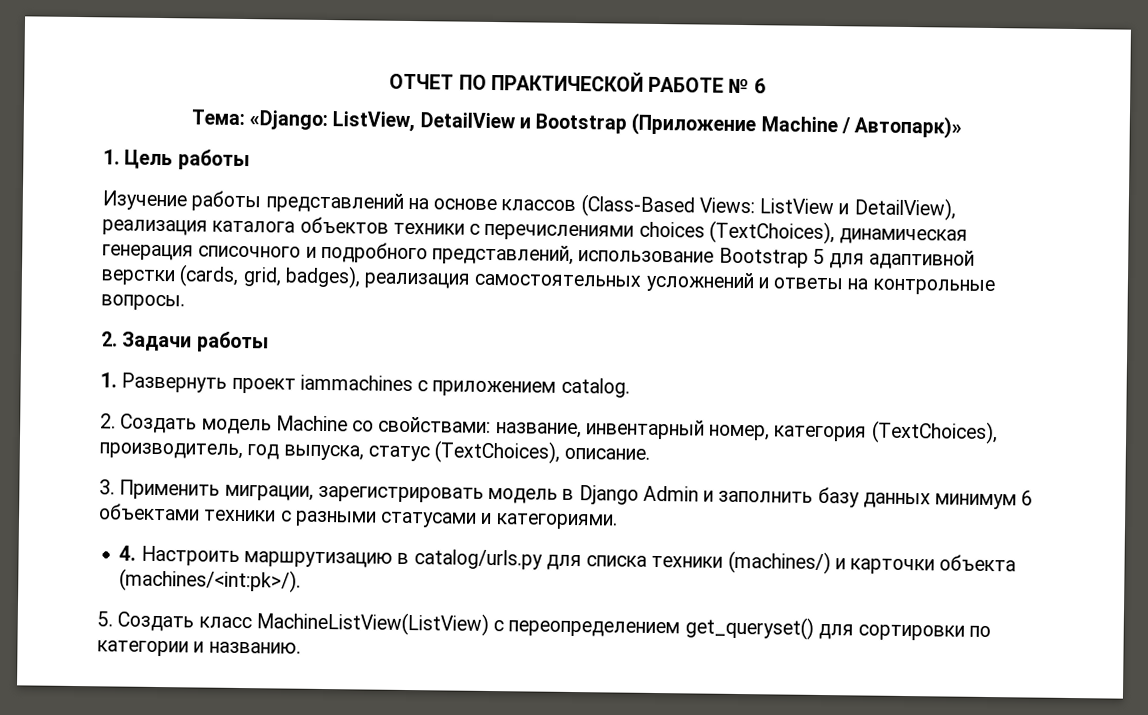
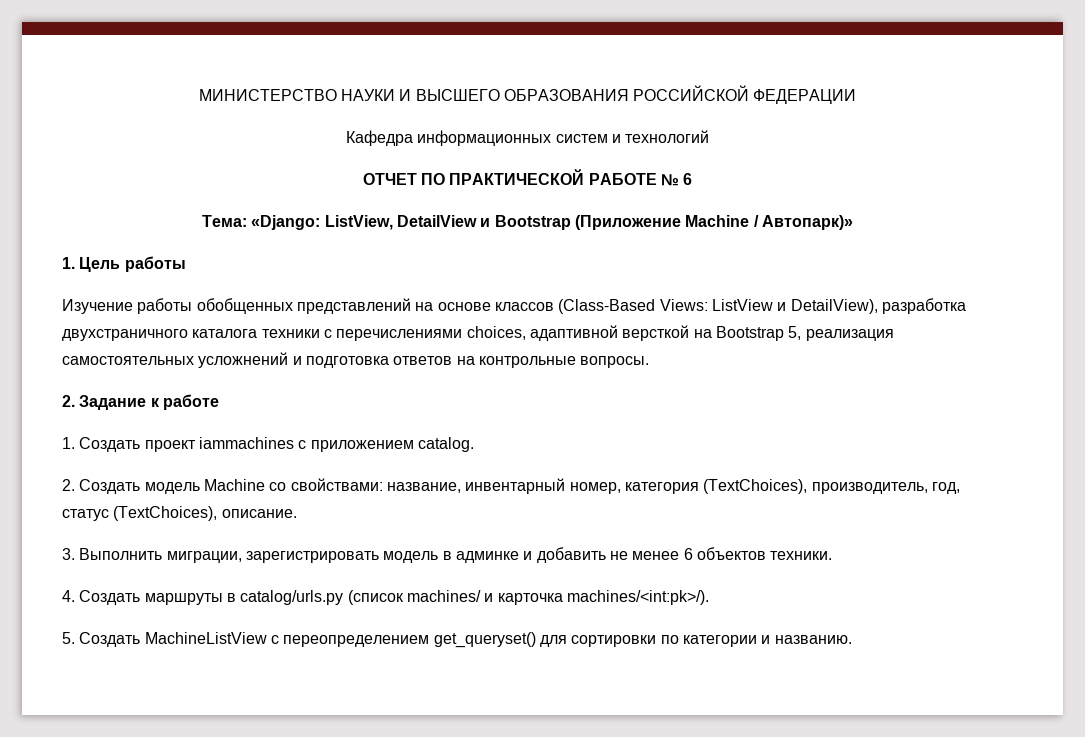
+ МИНИСТЕРСТВО НАУКИ И ВЫСШЕГО ОБРАЗОВАНИЯ РОССИЙСКОЙ ФЕДЕРАЦИИ
+ Кафедра информационных систем и технологий
- Изучение работы представлений на основе классов (Class-Based Views: ListView и DetailView), реализация каталога объектов техники с перечислениями choices (TextChoices), динамическая генерация списочного и подробного представлений, использование Bootstrap 5 для адаптивной верстки (cards, grid, badges), реализация самостоятельных усложнений и ответы на контрольные вопросы.
+ Изучение работы обобщенных представлений на основе классов (Class-Based Views: ListView и DetailView), разработка двухстраничного каталога техники с перечислениями choices, адаптивной версткой на Bootstrap 5, реализация самостоятельных усложнений и подготовка ответов на контрольные вопросы.
- 2. Задачи работы
- 1. Развернуть проект iammachines с приложением catalog.
+ 2. Задание к работе
+ 1. Создать проект iammachines с приложением catalog.
- 2. Создать модель Machine со свойствами: название, инвентарный номер, категория (TextChoices), производитель, год выпуска, статус (TextChoices), описание.
+ 2. Создать модель Machine со свойствами: название, инвентарный номер, категория (TextChoices), производитель, год, статус (TextChoices), описание.
- 3. Применить миграции, зарегистрировать модель в Django Admin и заполнить базу данных минимум 6 объектами техники с разными статусами и категориями.
- 4. Настроить маршрутизацию в catalog/urls.py для списка техники (machines/) и карточки объекта (machines/<int:pk>/).
+ 3. Выполнить миграции, зарегистрировать модель в админке и добавить не менее 6 объектов техники.
+ 4. Создать маршруты в catalog/urls.py (список machines/ и карточка machines/<int:pk>/).
- 5. Создать класс MachineListView(ListView) с переопределением get_queryset() для сортировки по категории и названию.
+ 5. Создать MachineListView с переопределением get_queryset() для сортировки по категории и названию.

